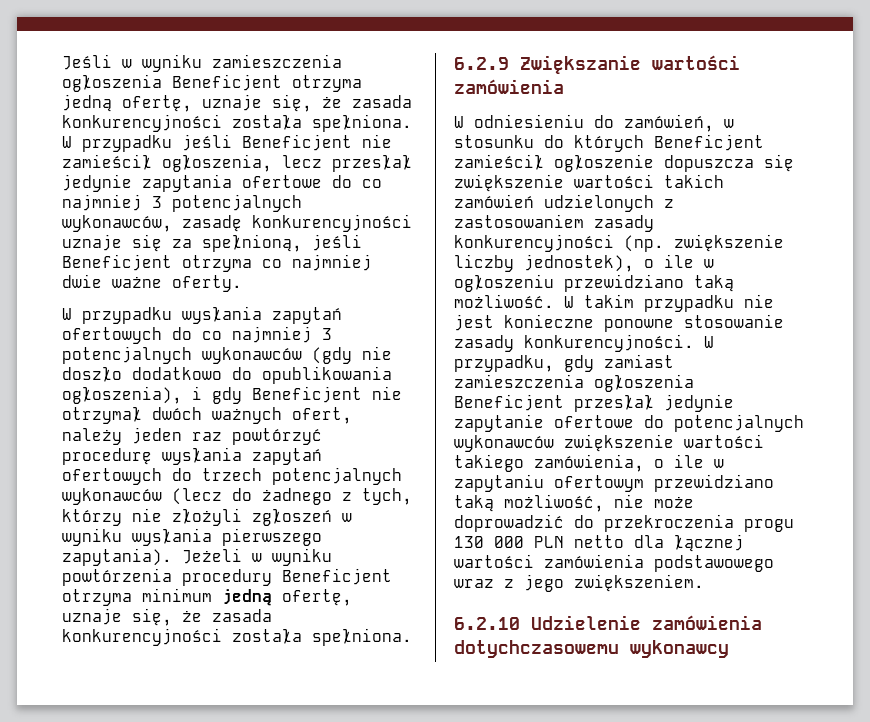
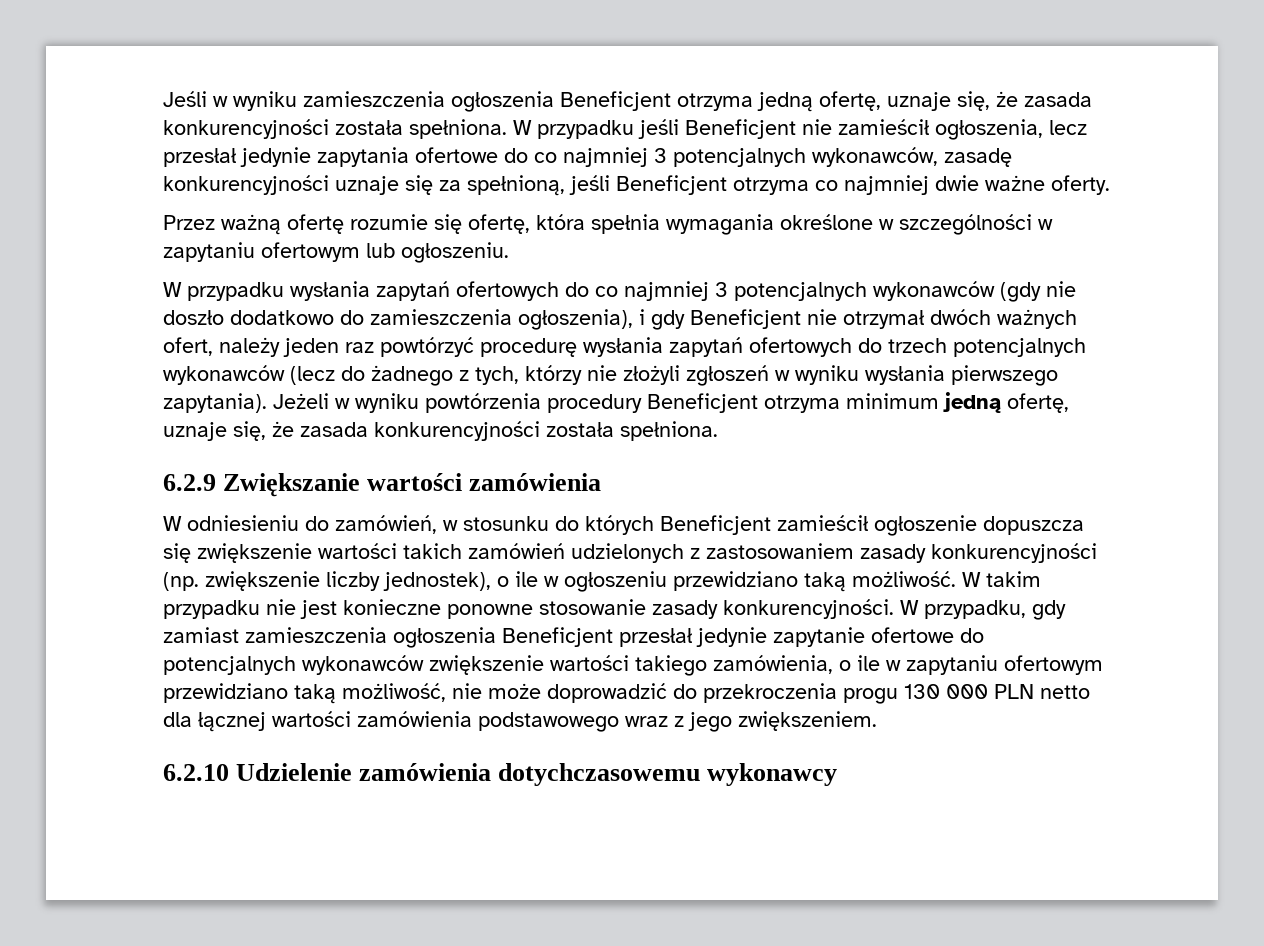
+ Przez ważną ofertę rozumie się ofertę, która spełnia wymagania określone w szczególności w zapytaniu ofertowym lub ogłoszeniu.
- W przypadku wysłania zapytań ofertowych do co najmniej 3 potencjalnych wykonawców (gdy nie doszło dodatkowo do opublikowania ogłoszenia), i gdy Beneficjent nie otrzymał dwóch ważnych ofert, należy jeden raz powtórzyć procedurę wysłania zapytań ofertowych do trzech potencjalnych wykonawców (lecz do żadnego z tych, którzy nie złożyli zgłoszeń w wyniku wysłania pierwszego zapytania).
+ W przypadku wysłania zapytań ofertowych do co najmniej 3 potencjalnych wykonawców (gdy nie doszło dodatkowo do zamieszczenia ogłoszenia), i gdy Beneficjent nie otrzymał dwóch ważnych ofert, należy jeden raz powtórzyć procedurę wysłania zapytań ofertowych do trzech potencjalnych wykonawców (lecz do żadnego z tych, którzy nie złożyli zgłoszeń w wyniku wysłania pierwszego zapytania).

